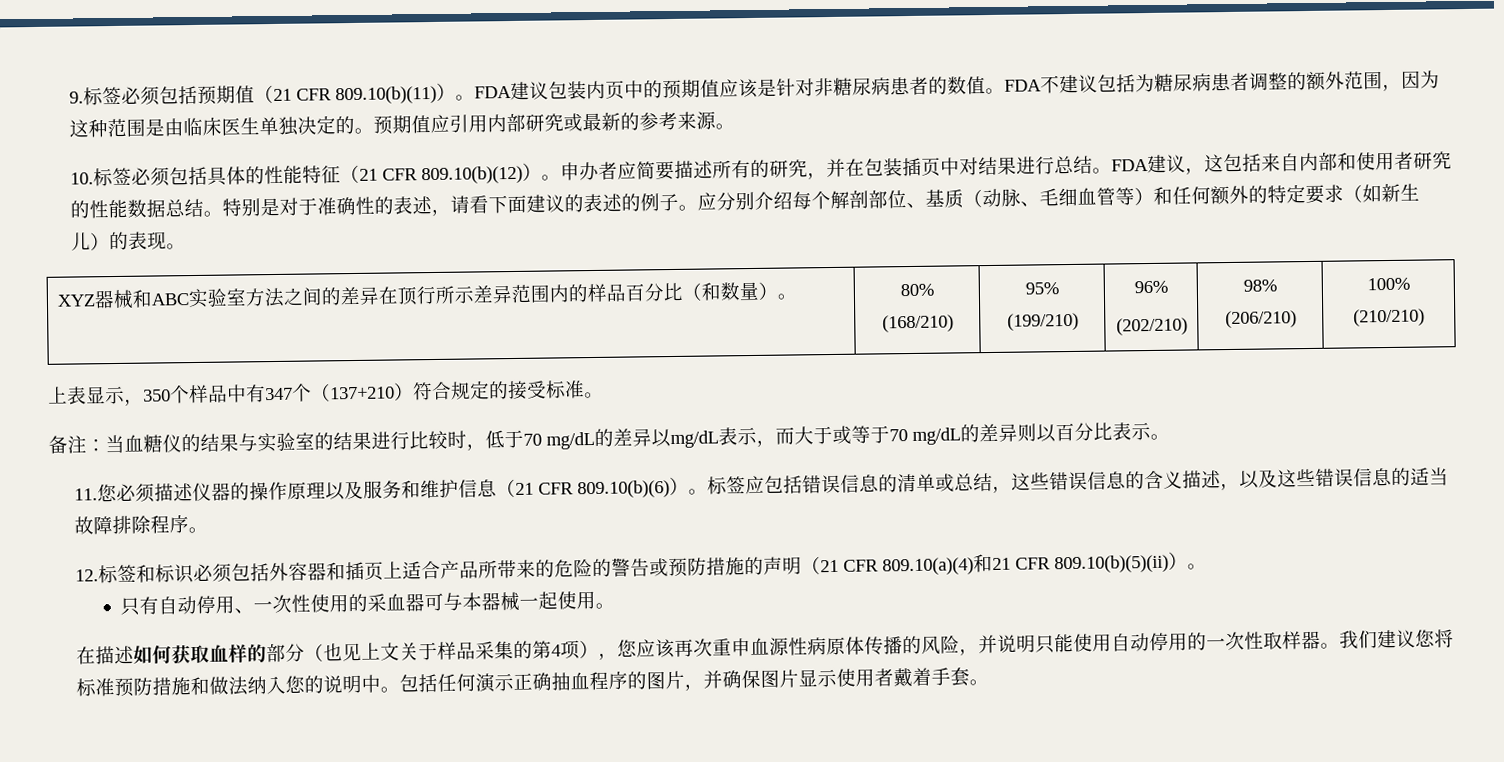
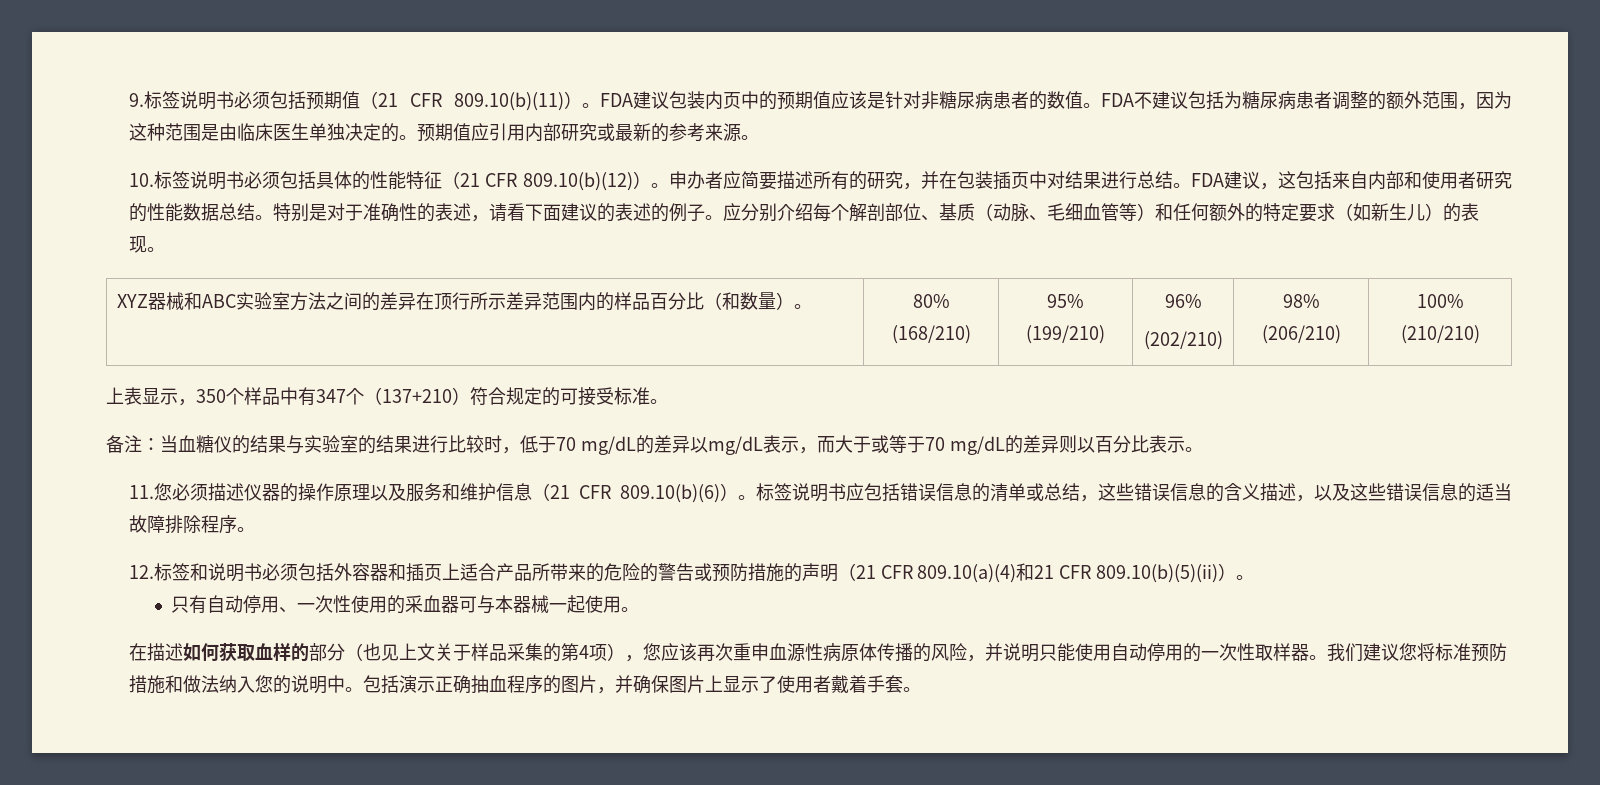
- 9.标签必须包括预期值（21 CFR 809.10(b)(11)）。
+ 9.标签说明书必须包括预期值（21 CFR 809.10(b)(11)）。
- 10.标签必须包括具体的性能特征（21 CFR 809.10(b)(12)）。
+ 10.标签说明书必须包括具体的性能特征（21 CFR 809.10(b)(12)）。
- 上表显示，350个样品中有347个（137+210）符合规定的接受标准。
+ 上表显示，350个样品中有347个（137+210）符合规定的可接受标准。
- 标签应包括错误信息的清单或总结，这些错误信息的含义描述，以及这些错误信息的适当故障排除程序。
+ 标签说明书应包括错误信息的清单或总结，这些错误信息的含义描述，以及这些错误信息的适当故障排除程序。
- 12.标签和标识必须包括外容器和插页上适合产品所带来的危险的警告或预防措施的声明（21 CFR 809.10(a)(4)和21 CFR 809.10(b)(5)(ii)）。
+ 12.标签和说明书必须包括外容器和插页上适合产品所带来的危险的警告或预防措施的声明（21 CFR 809.10(a)(4)和21 CFR 809.10(b)(5)(ii)）。
- 包括任何演示正确抽血程序的图片，并确保图片显示使用者戴着手套。
+ 包括演示正确抽血程序的图片，并确保图片上显示了使用者戴着手套。

